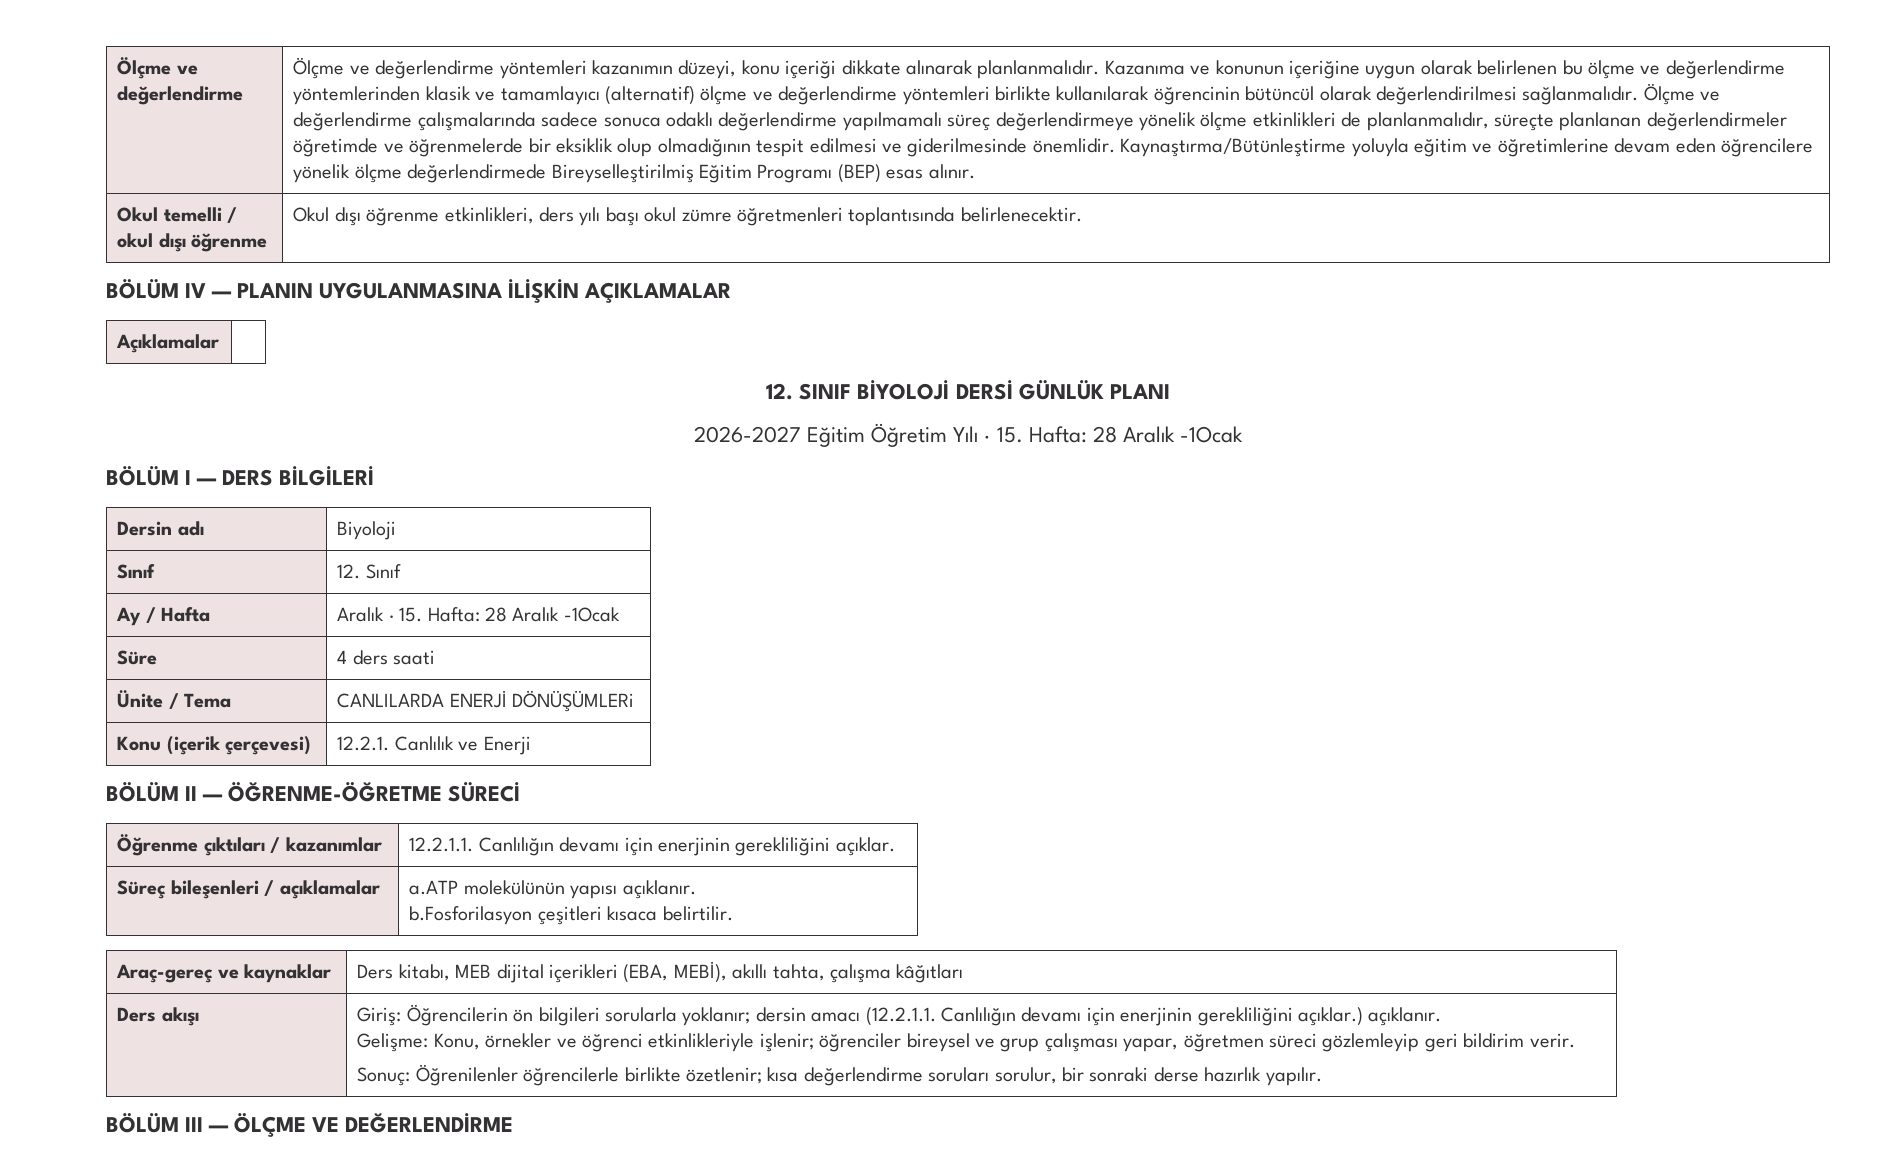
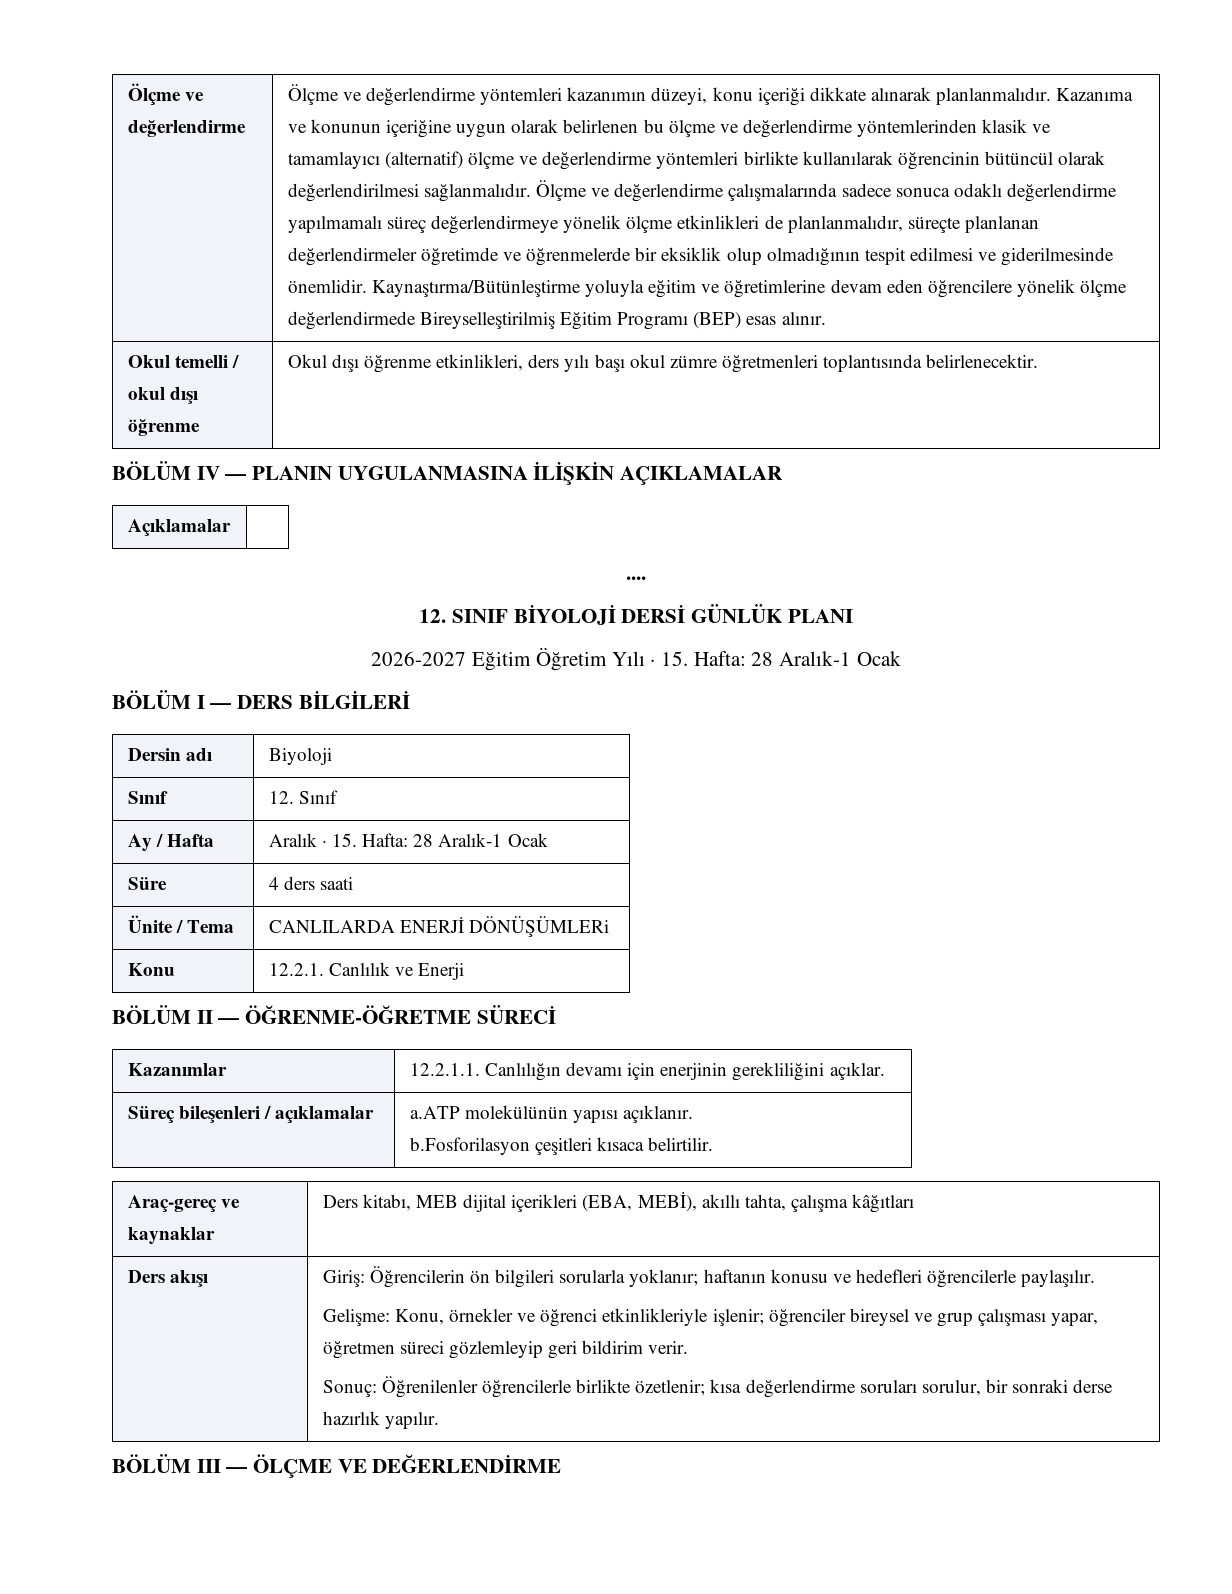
+ ....
- 2026-2027 Eğitim Öğretim Yılı · 15. Hafta: 28 Aralık -1Ocak
+ 2026-2027 Eğitim Öğretim Yılı · 15. Hafta: 28 Aralık-1 Ocak
- Ay / Hafta | Aralık · 15. Hafta: 28 Aralık -1Ocak
+ Ay / Hafta | Aralık · 15. Hafta: 28 Aralık-1 Ocak
- Konu (içerik çerçevesi) | 12.2.1. Canlılık ve Enerji
+ Konu | 12.2.1. Canlılık ve Enerji
- Öğrenme çıktıları / kazanımlar | 12.2.1.1. Canlılığın devamı için enerjinin gerekliliğini açıklar.
+ Kazanımlar | 12.2.1.1. Canlılığın devamı için enerjinin gerekliliğini açıklar.
- Giriş: Öğrencilerin ön bilgileri sorularla yoklanır; dersin amacı (12.2.1.1. Canlılığın devamı için enerjinin gerekliliğini açıklar.) açıklanır.
+ Giriş: Öğrencilerin ön bilgileri sorularla yoklanır; haftanın konusu ve hedefleri öğrencilerle paylaşılır.

